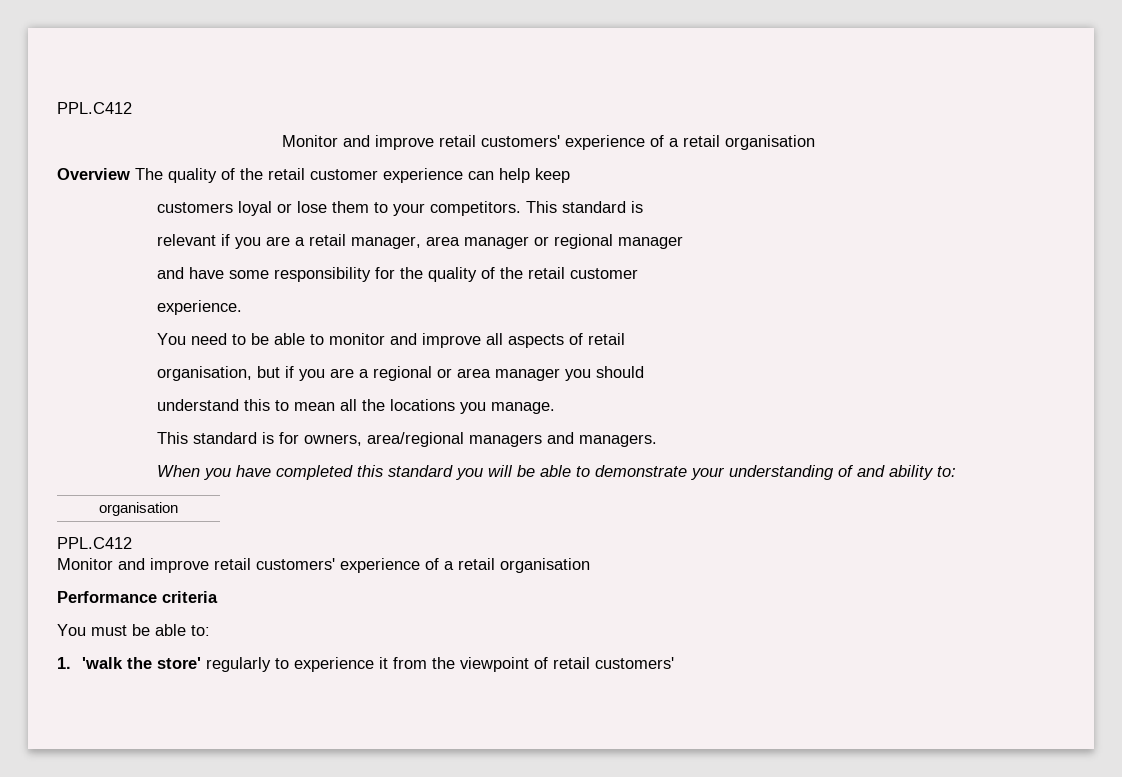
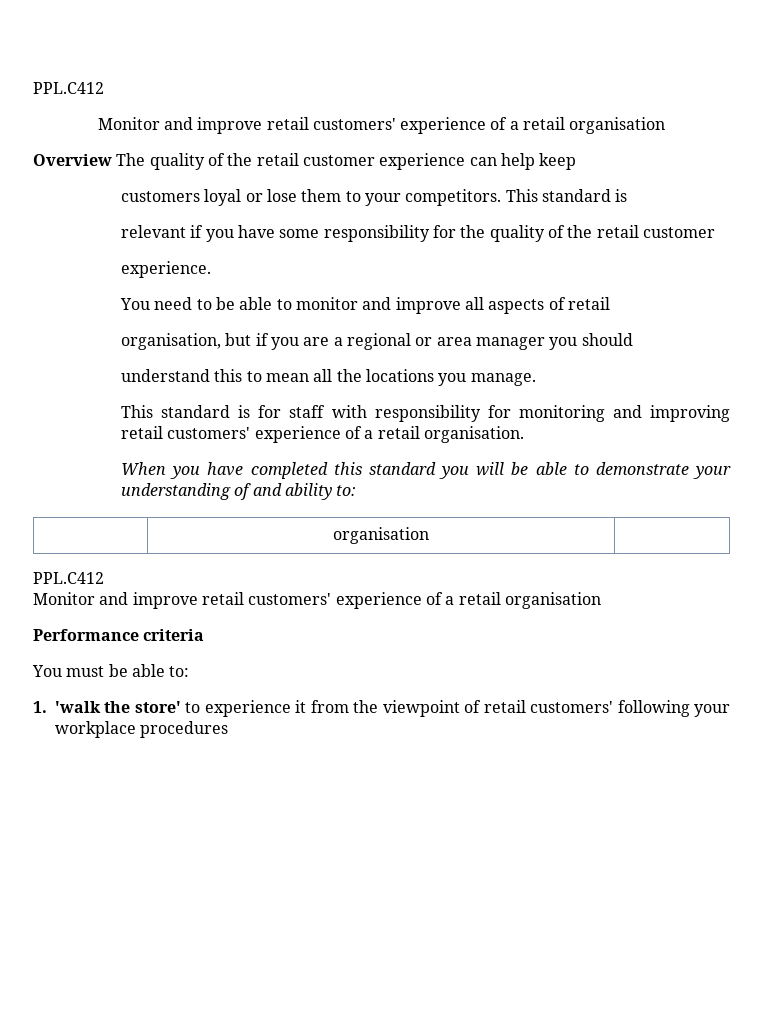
- relevant if you are a retail manager, area manager or regional manager
- and have some responsibility for the quality of the retail customer
+ relevant if you have some responsibility for the quality of the retail customer
- This standard is for owners, area/regional managers and managers.
+ This standard is for staff with responsibility for monitoring and improving retail customers' experience of a retail organisation.
- 1. 'walk the store' regularly to experience it from the viewpoint of retail customers'
+ 1. 'walk the store' to experience it from the viewpoint of retail customers' following your workplace procedures

